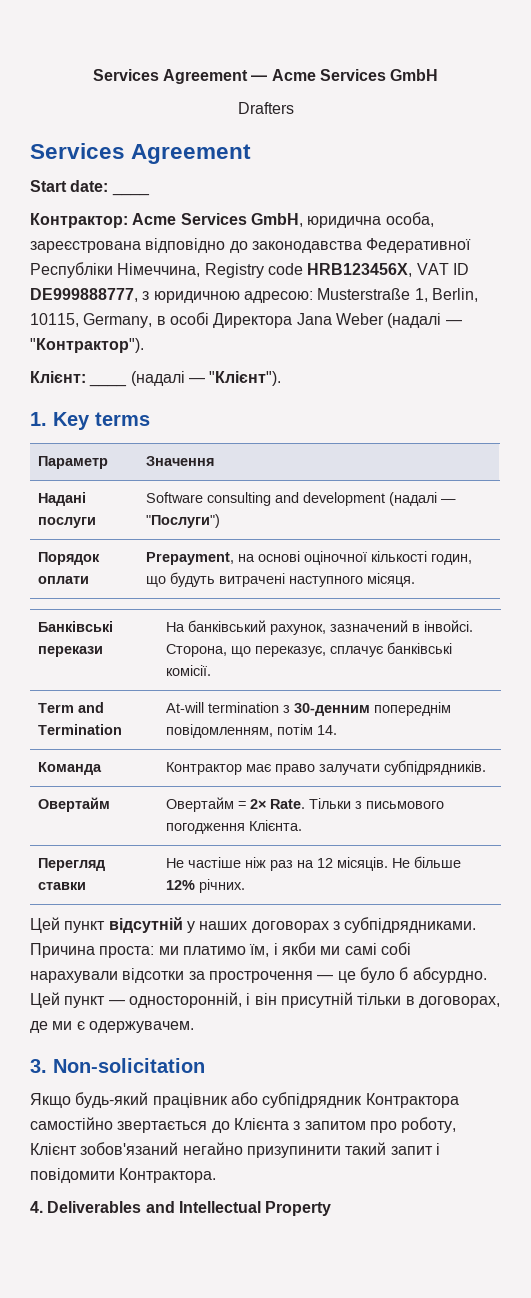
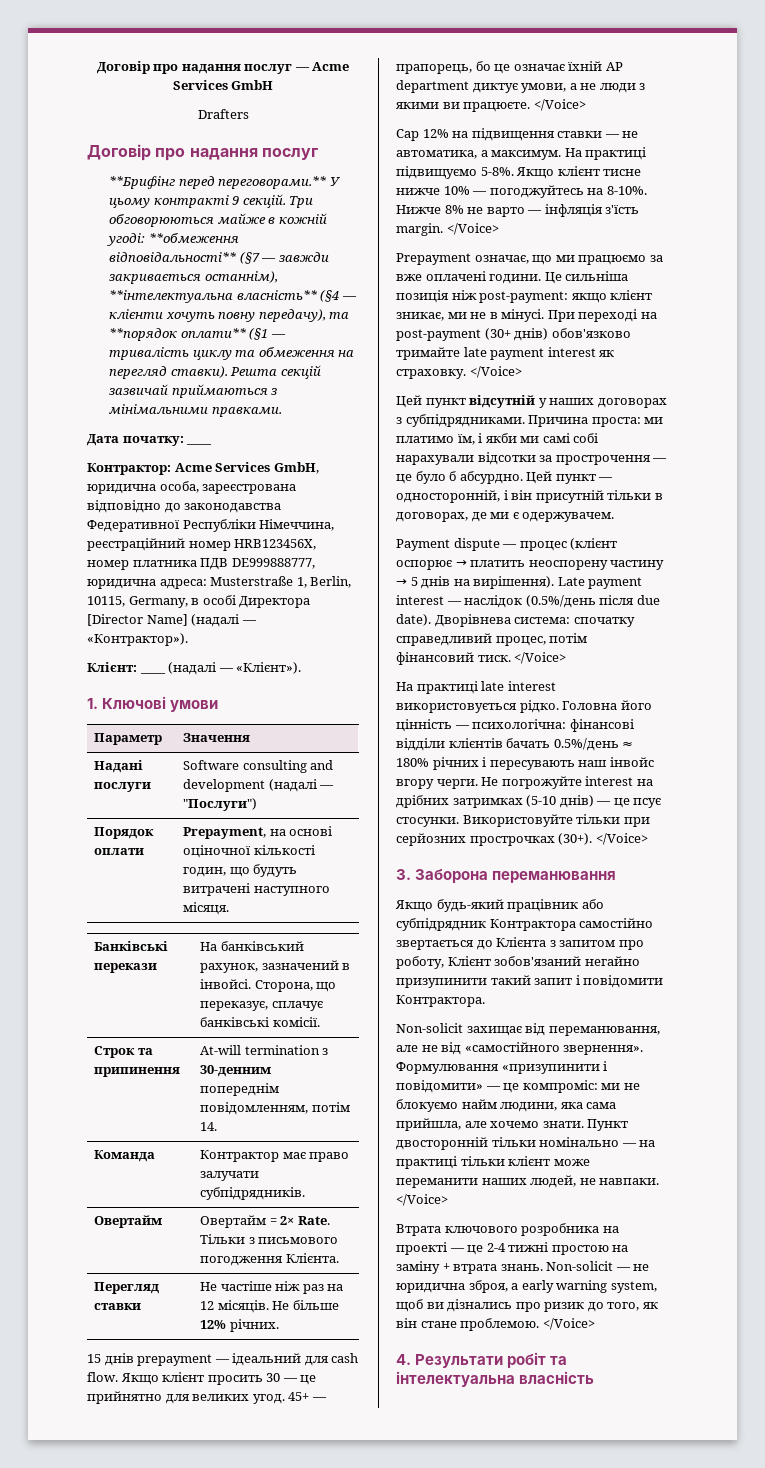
- Services Agreement — Acme Services GmbH
+ Договір про надання послуг — Acme Services GmbH
  Drafters
- Services Agreement
- Start date: ____
+ Договір про надання послуг
+ **Брифінг перед переговорами.** У цьому контракті 9 секцій. Три обговорюються майже в кожній угоді: **обмеження відповідальності** (§7 — завжди закривається останнім), **інтелектуальна власність** (§4 — клієнти хочуть повну передачу), та **порядок оплати** (§1 — тривалість циклу та обмеження на перегляд ставки). Решта секцій зазвичай приймаються з мінімальними правками.
+ Дата початку: ____
- Контрактор: Acme Services GmbH, юридична особа, зареєстрована відповідно до законодавства Федеративної Республіки Німеччина, Registry code HRB123456X, VAT ID DE999888777, з юридичною адресою: Musterstraße 1, Berlin, 10115, Germany, в особі Директора Jana Weber (надалі — "Контрактор").
+ Контрактор: Acme Services GmbH, юридична особа, зареєстрована відповідно до законодавства Федеративної Республіки Німеччина, реєстраційний номер HRB123456X, номер платника ПДВ DE999888777, юридична адреса: Musterstraße 1, Berlin, 10115, Germany, в особі Директора [Director Name] (надалі — «Контрактор»).
- Клієнт: ____ (надалі — "Клієнт").
+ Клієнт: ____ (надалі — «Клієнт»).
- 1. Key terms
+ 1. Ключові умови
- Term and Termination | At-will termination з 30-денним попереднім повідомленням, потім 14.
+ Строк та припинення | At-will termination з 30-денним попереднім повідомленням, потім 14.
+ 15 днів prepayment — ідеальний для cash flow. Якщо клієнт просить 30 — це прийнятно для великих угод. 45+ — прапорець, бо це означає їхній AP department диктує умови, а не люди з якими ви працюєте. </Voice>
+ Cap 12% на підвищення ставки — не автоматика, а максимум. На практиці підвищуємо 5-8%. Якщо клієнт тисне нижче 10% — погоджуйтесь на 8-10%. Нижче 8% не варто — інфляція з'їсть margin. </Voice>
+ Prepayment означає, що ми працюємо за вже оплачені години. Це сильніша позиція ніж post-payment: якщо клієнт зникає, ми не в мінусі. При переході на post-payment (30+ днів) обов'язково тримайте late payment interest як страховку. </Voice>
+ Payment dispute — процес (клієнт оспорює → платить неоспорену частину → 5 днів на вирішення). Late payment interest — наслідок (0.5%/день після due date). Дворівнева система: спочатку справедливий процес, потім фінансовий тиск. </Voice>
+ На практиці late interest використовується рідко. Головна його цінність — психологічна: фінансові відділи клієнтів бачать 0.5%/день ≈ 180% річних і пересувають наш інвойс вгору черги. Не погрожуйте interest на дрібних затримках (5-10 днів) — це псує стосунки. Використовуйте тільки при серйозних прострочках (30+). </Voice>
- 3. Non-solicitation
+ 3. Заборона переманювання
- 4. Deliverables and Intellectual Property
+ Non-solicit захищає від переманювання, але не від «самостійного звернення». Формулювання «призупинити і повідомити» — це компроміс: ми не блокуємо найм людини, яка сама прийшла, але хочемо знати. Пункт двосторонній тільки номінально — на практиці тільки клієнт може переманити наших людей, не навпаки. </Voice>
+ Втрата ключового розробника на проекті — це 2-4 тижні простою на заміну + втрата знань. Non-solicit — не юридична зброя, а early warning system, щоб ви дізнались про ризик до того, як він стане проблемою. </Voice>
+ 4. Результати робіт та інтелектуальна власність

